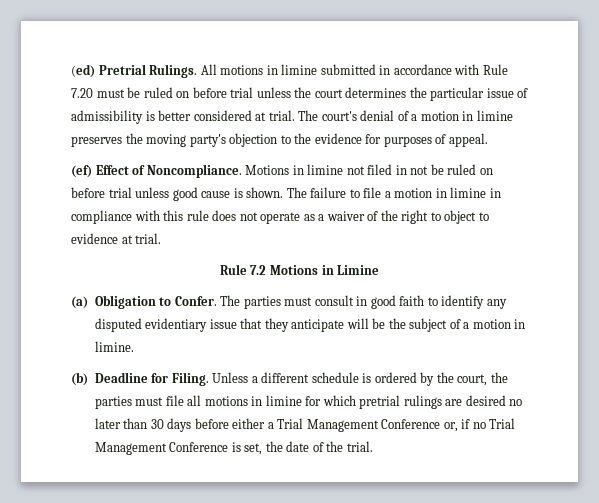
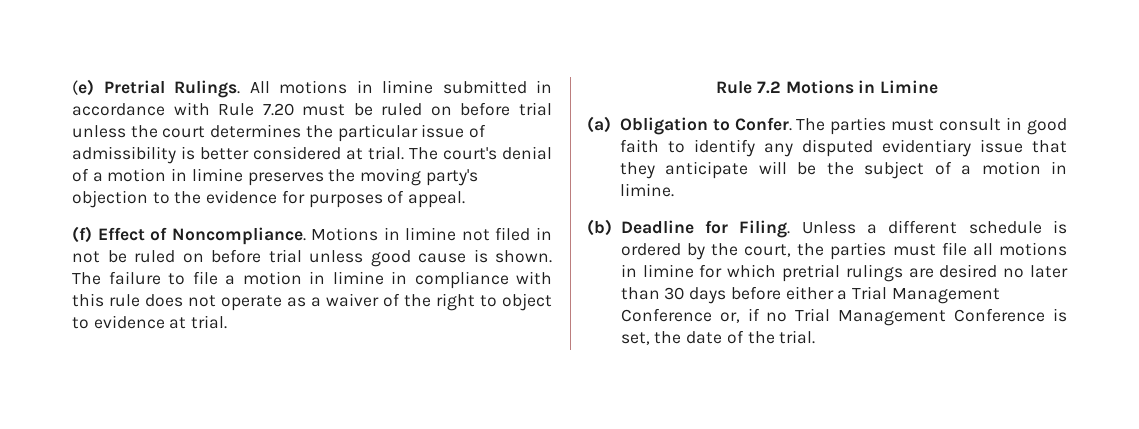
- (ed) Pretrial Rulings.
+ (e) Pretrial Rulings.
- (ef) Effect of Noncompliance.
+ (f) Effect of Noncompliance.

